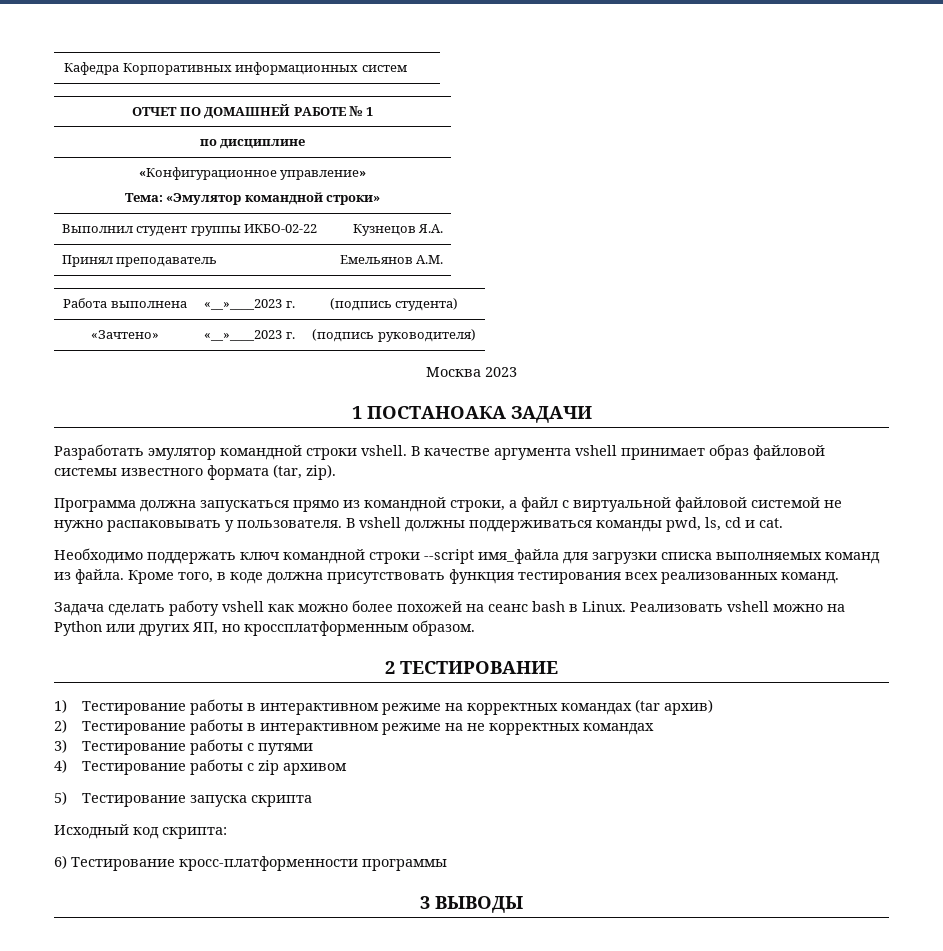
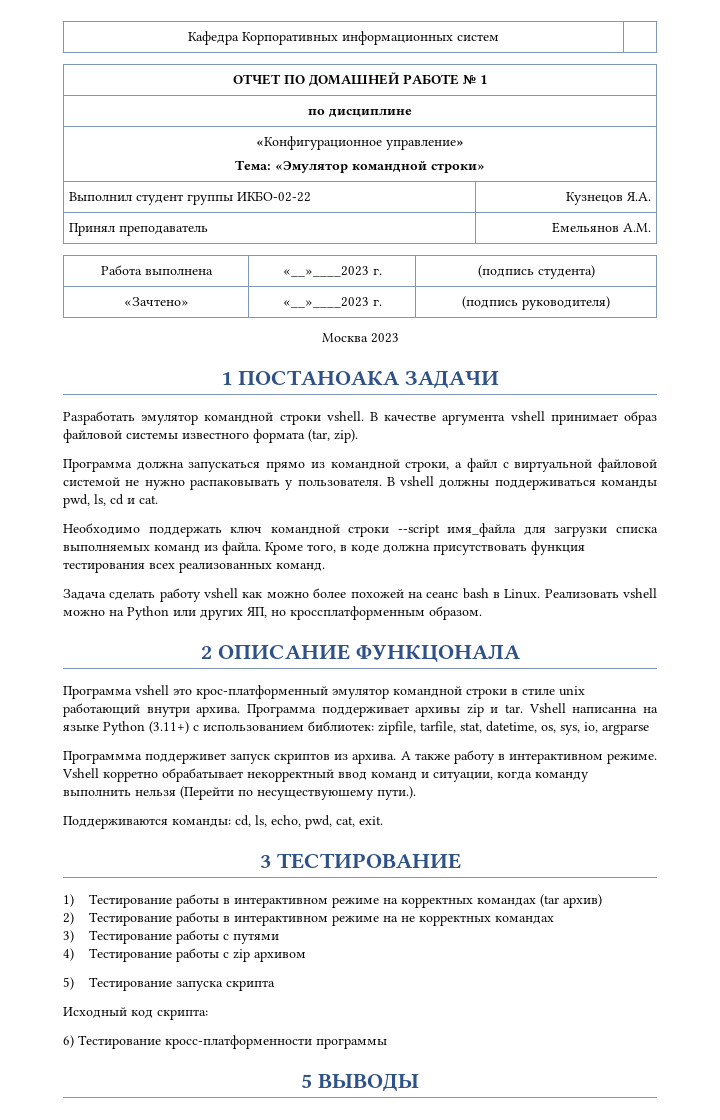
- 2 ТЕСТИРОВАНИЕ
+ 2 ОПИСАНИЕ ФУНКЦОНАЛА
+ Программа vshell это крос-платформенный эмулятор командной строки в стиле unix работающий внутри архива. Программа поддерживает архивы zip и tar. Vshell написанна на языке Python (3.11+) с использованием библиотек: zipfile, tarfile, stat, datetime, os, sys, io, argparse
+ Программма поддерживет запуск скриптов из архива. А также работу в интерактивном режиме. Vshell корретно обрабатывает некорректный ввод команд и ситуации, когда команду выполнить нельзя (Перейти по несуществуюшему пути.).
+ Поддерживаются команды: cd, ls, echo, pwd, cat, exit.
+ 3 ТЕСТИРОВАНИЕ
- 3 ВЫВОДЫ
+ 5 ВЫВОДЫ

